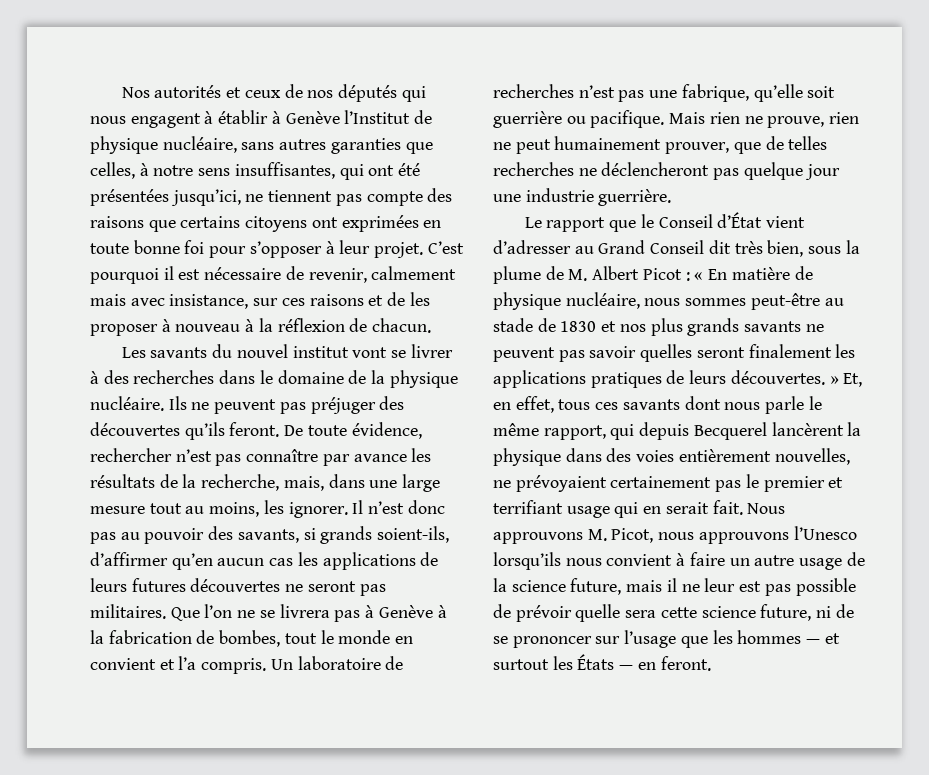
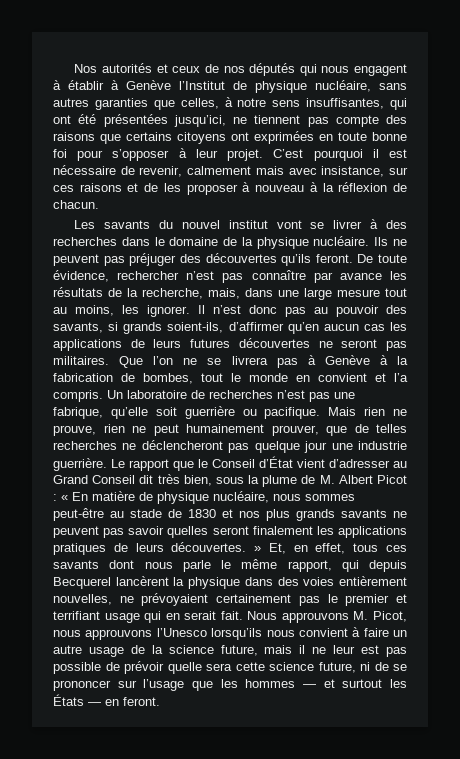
- Mais rien ne prouve, rien ne peut humainement prouver, que de telles recherches ne déclencheront pas quelque jour une industrie guerrière.
- Le rapport que le Conseil d’État vient d’adresser au Grand Conseil dit très bien, sous la plume de M. Albert Picot :
+ Mais rien ne prouve, rien ne peut humainement prouver, que de telles recherches ne déclencheront pas quelque jour une industrie guerrière. Le rapport que le Conseil d’État vient d’adresser au Grand Conseil dit très bien, sous la plume de M. Albert Picot :

